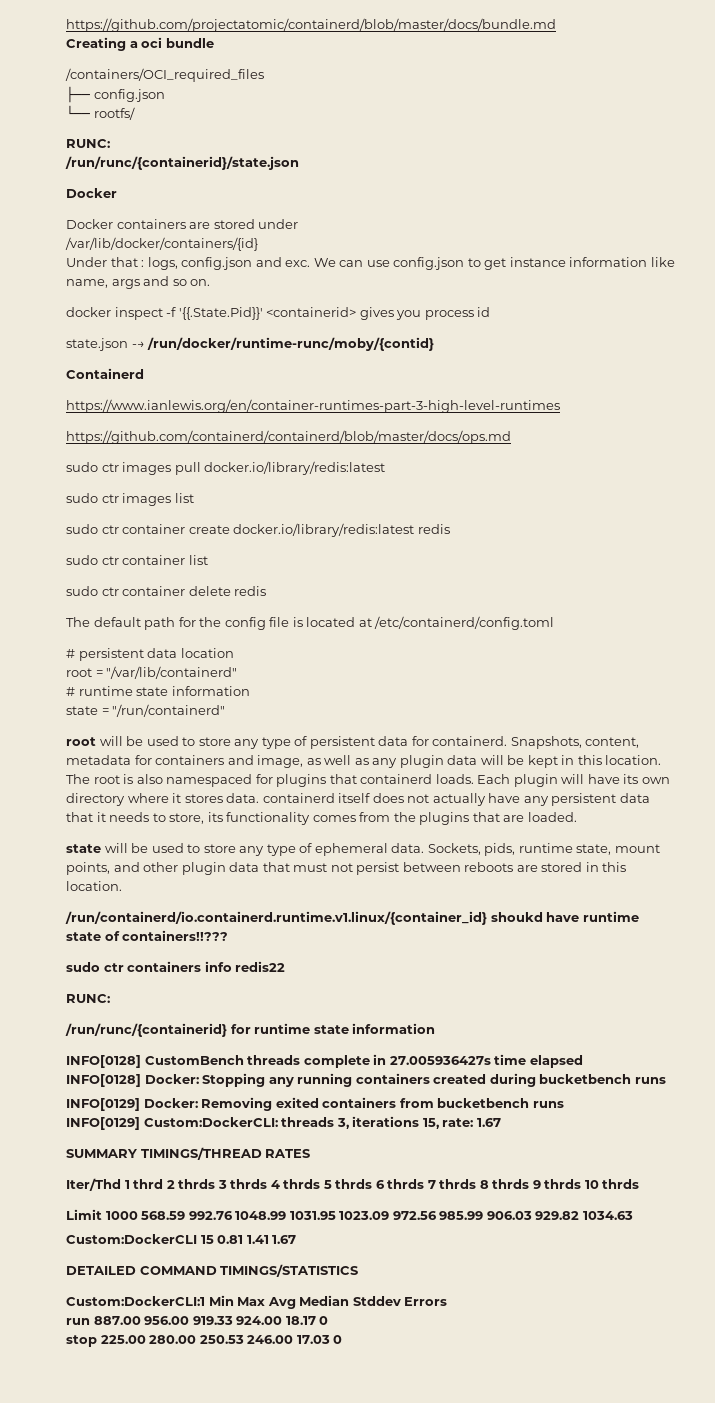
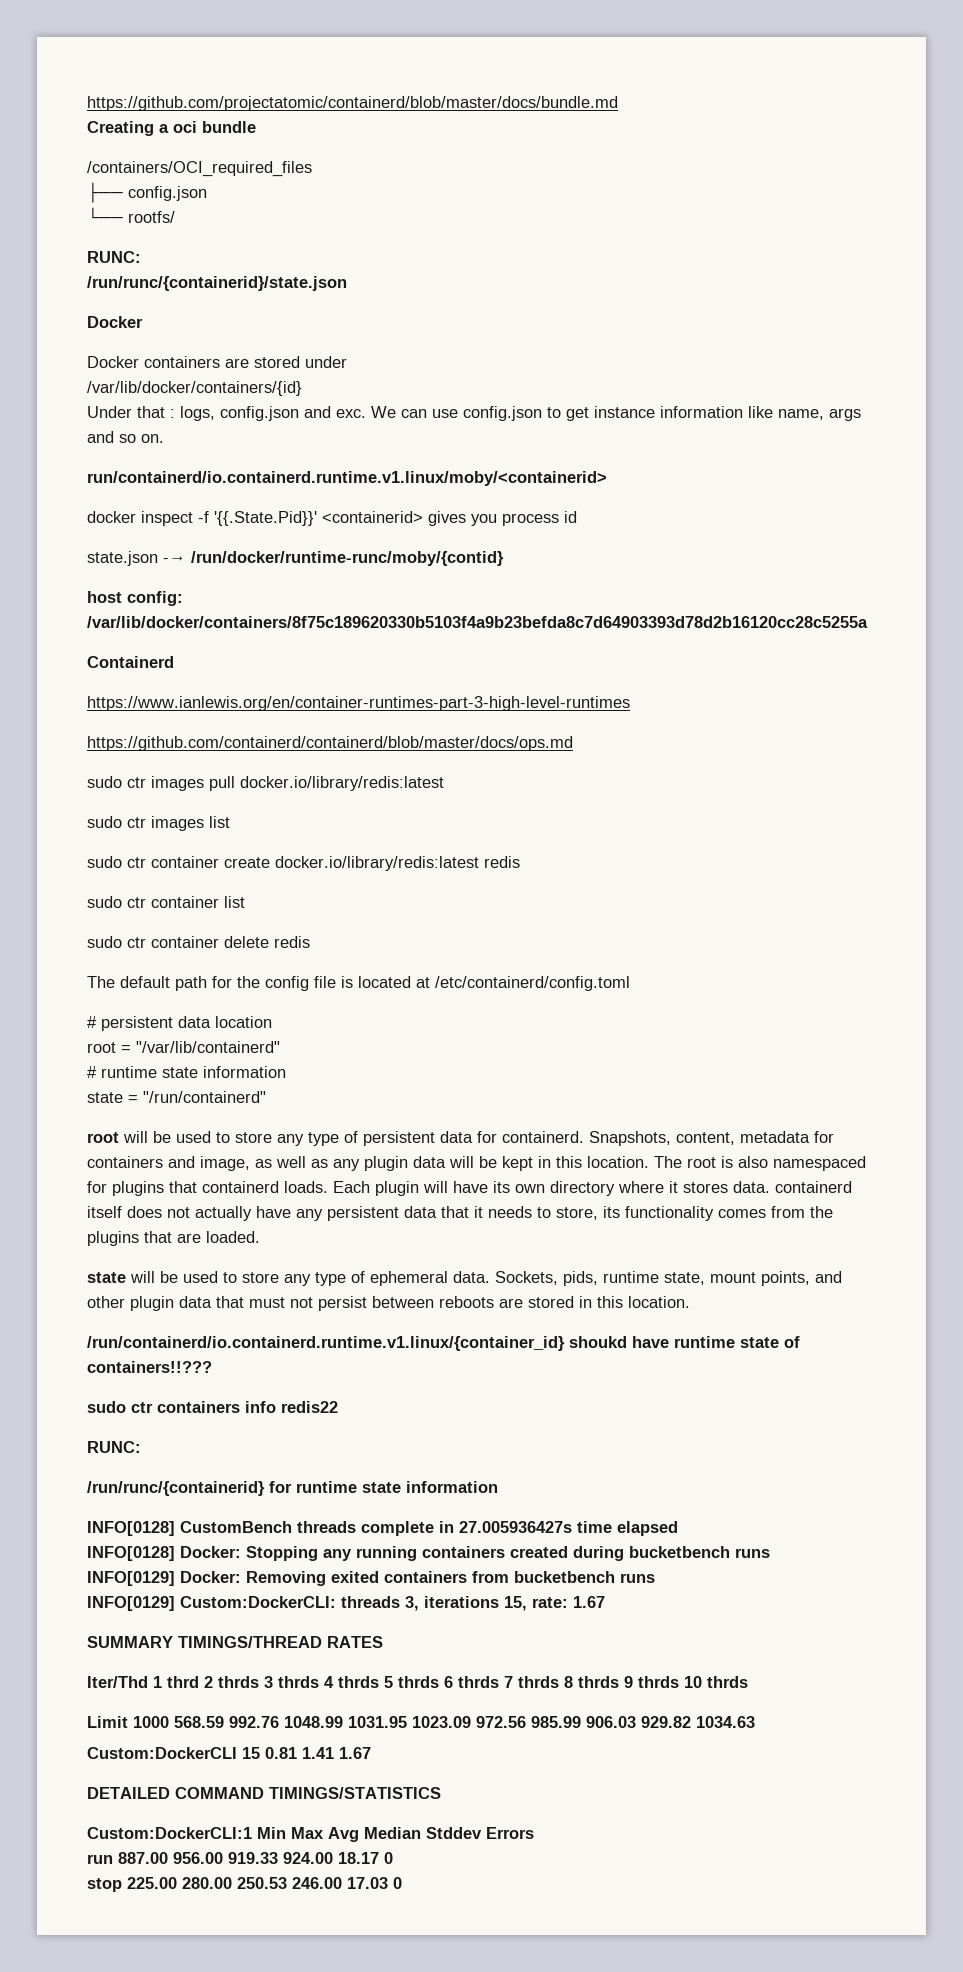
+ run/containerd/io.containerd.runtime.v1.linux/moby/<containerid>
+ host config: /var/lib/docker/containers/8f75c189620330b5103f4a9b23befda8c7d64903393d78d2b16120cc28c5255a

